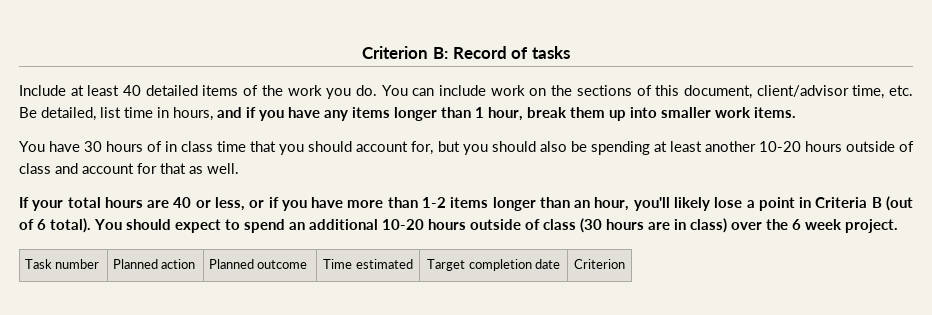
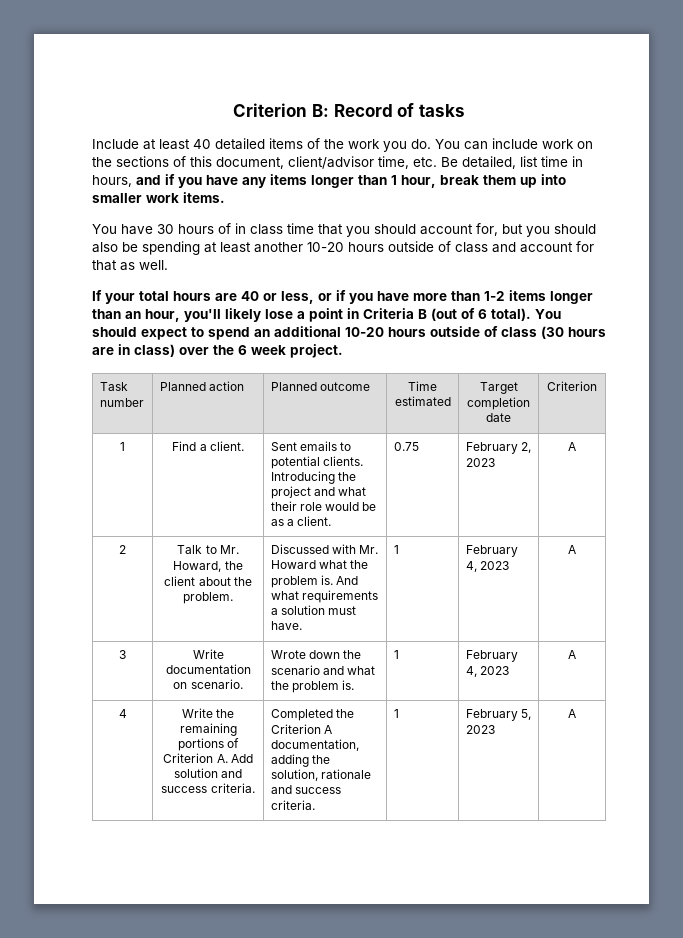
+ 1 | Find a client. | Sent emails to potential clients. Introducing the project and what their role would be as a client. | 0.75 | February 2, 2023 | A
+ 2 | Talk to Mr. Howard, the client about the problem. | Discussed with Mr. Howard what the problem is. And what requirements a solution must have. | 1 | February 4, 2023 | A
+ 3 | Write documentation on scenario. | Wrote down the scenario and what the problem is. | 1 | February 4, 2023 | A
+ 4 | Write the remaining portions of Criterion A. Add solution and success criteria. | Completed the Criterion A documentation, adding the solution, rationale and success criteria. | 1 | February 5, 2023 | A

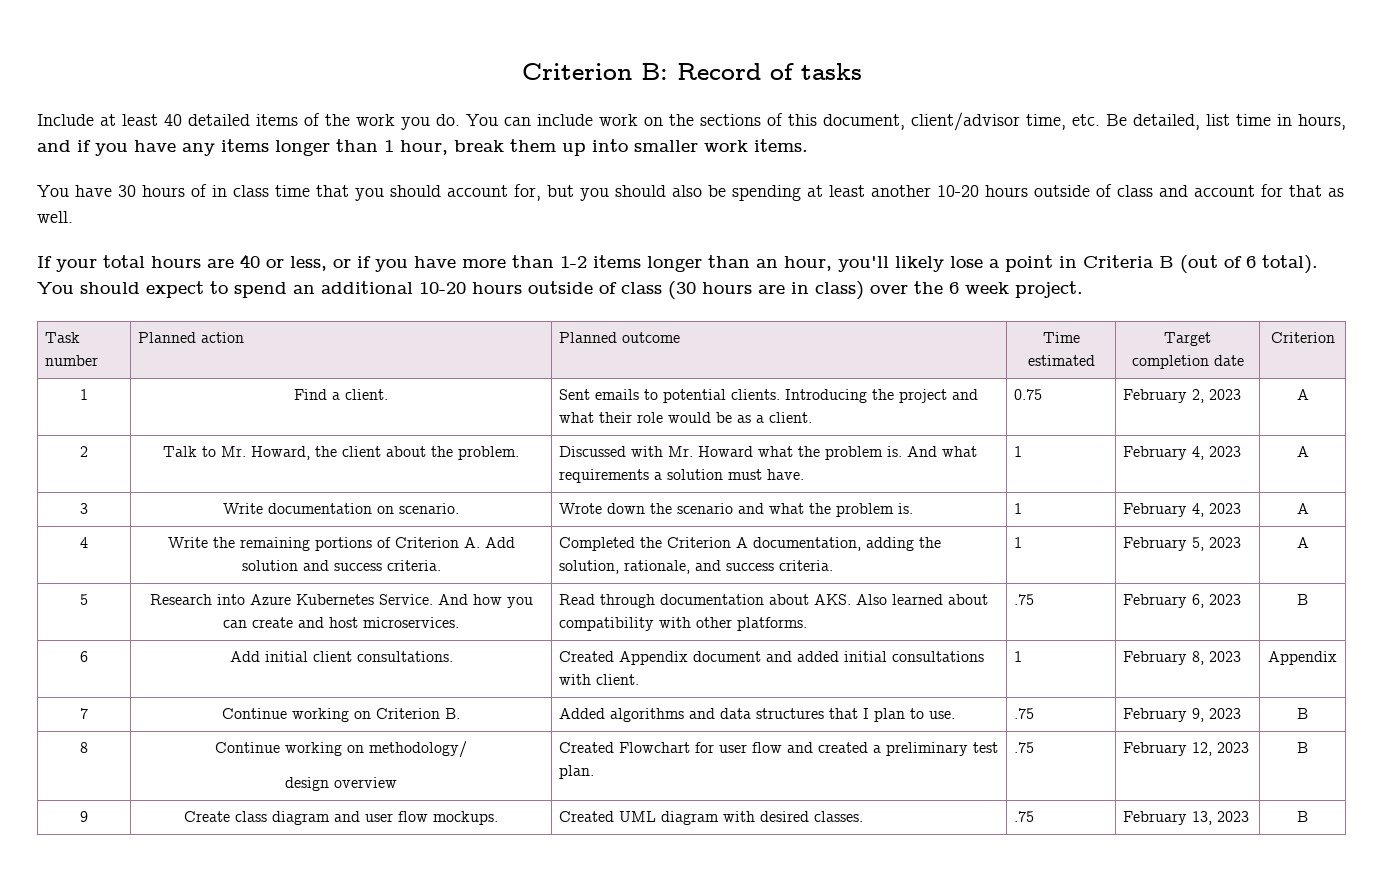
- 4 | Write the remaining portions of Criterion A. Add solution and success criteria. | Completed the Criterion A documentation, adding the solution, rationale and success criteria. | 1 | February 5, 2023 | A
+ 4 | Write the remaining portions of Criterion A. Add solution and success criteria. | Completed the Criterion A documentation, adding the solution, rationale, and success criteria. | 1 | February 5, 2023 | A
+ 5 | Research into Azure Kubernetes Service. And how you can create and host microservices. | Read through documentation about AKS. Also learned about compatibility with other platforms. | .75 | February 6, 2023 | B
+ 6 | Add initial client consultations. | Created Appendix document and added initial consultations with client. | 1 | February 8, 2023 | Appendix
+ 7 | Continue working on Criterion B. | Added algorithms and data structures that I plan to use. | .75 | February 9, 2023 | B
+ 8 | Continue working on methodology/
+ design overview | Created Flowchart for user flow and created a preliminary test plan. | .75 | February 12, 2023 | B
+ 9 | Create class diagram and user flow mockups. | Created UML diagram with desired classes. | .75 | February 13, 2023 | B

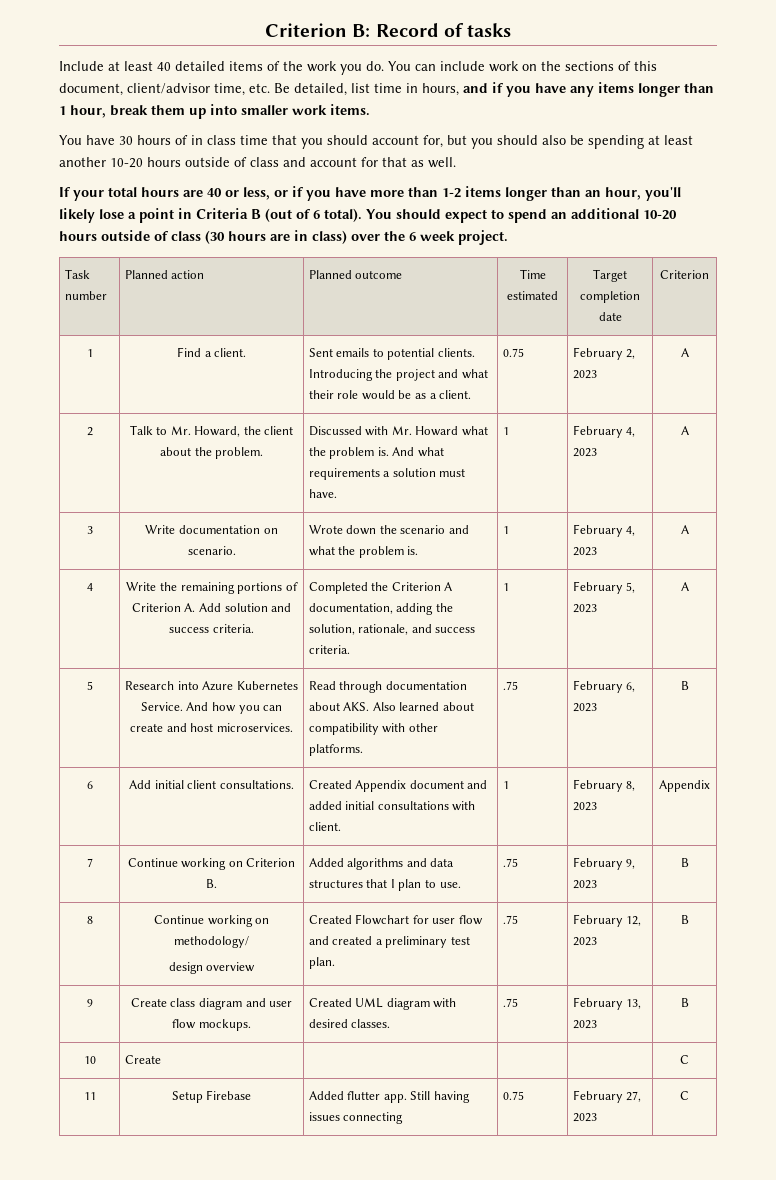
+ 10 | Create | | | | C
+ 11 | Setup Firebase | Added flutter app. Still having issues connecting | 0.75 | February 27, 2023 | C

